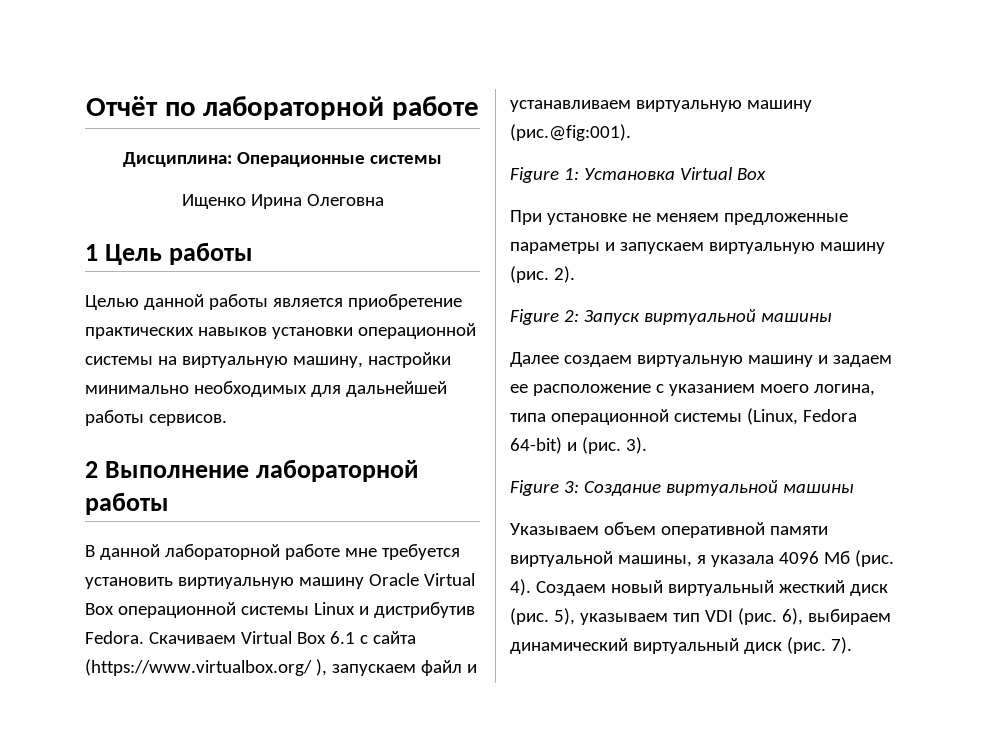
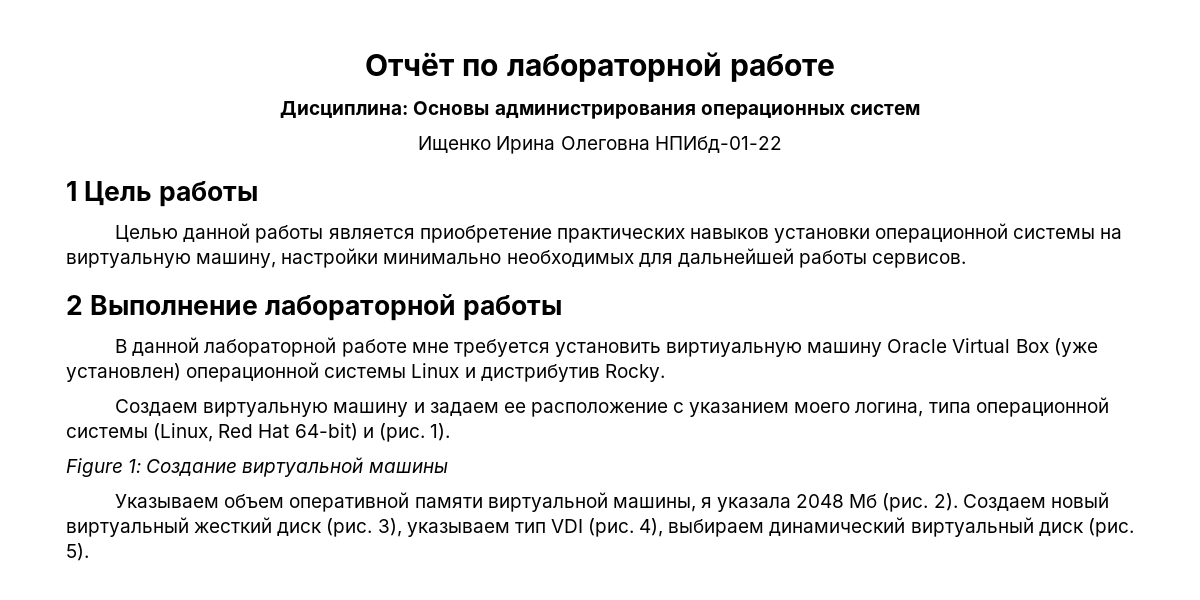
- Дисциплина: Операционные системы
+ Дисциплина: Основы администрирования операционных систем
- Ищенко Ирина Олеговна
+ Ищенко Ирина Олеговна НПИбд-01-22
- В данной лабораторной работе мне требуется установить виртиуальную машину Oracle Virtual Box операционной системы Linux и дистрибутив Fedora. Скачиваем Virtual Box 6.1 с сайта (https://www.virtualbox.org/ ), запускаем файл и устанавливаем виртуальную машину (рис.@fig:001).
- Figure 1: Установка Virtual Box
- При установке не меняем предложенные параметры и запускаем виртуальную машину (рис. 2).
- Figure 2: Запуск виртуальной машины
- Далее создаем виртуальную машину и задаем ее расположение с указанием моего логина, типа операционной системы (Linux, Fedora 64-bit) и (рис.
+ В данной лабораторной работе мне требуется установить виртиуальную машину Oracle Virtual Box (уже установлен) операционной системы Linux и дистрибутив Rocky.
+ Создаем виртуальную машину и задаем ее расположение с указанием моего логина, типа операционной системы (Linux, Red Hat 64-bit) и (рис.
- 3).
- Figure 3: Создание виртуальной машины
+ 1).
+ Figure 1: Создание виртуальной машины
- Указываем объем оперативной памяти виртуальной машины, я указала 4096 Мб (рис.
+ Указываем объем оперативной памяти виртуальной машины, я указала 2048 Мб (рис.
- 4).
+ 2).
- 5), указываем тип VDI (рис.
+ 3), указываем тип VDI (рис.
- 6), выбираем динамический виртуальный диск (рис.
+ 4), выбираем динамический виртуальный диск (рис.
- 7).
+ 5).

